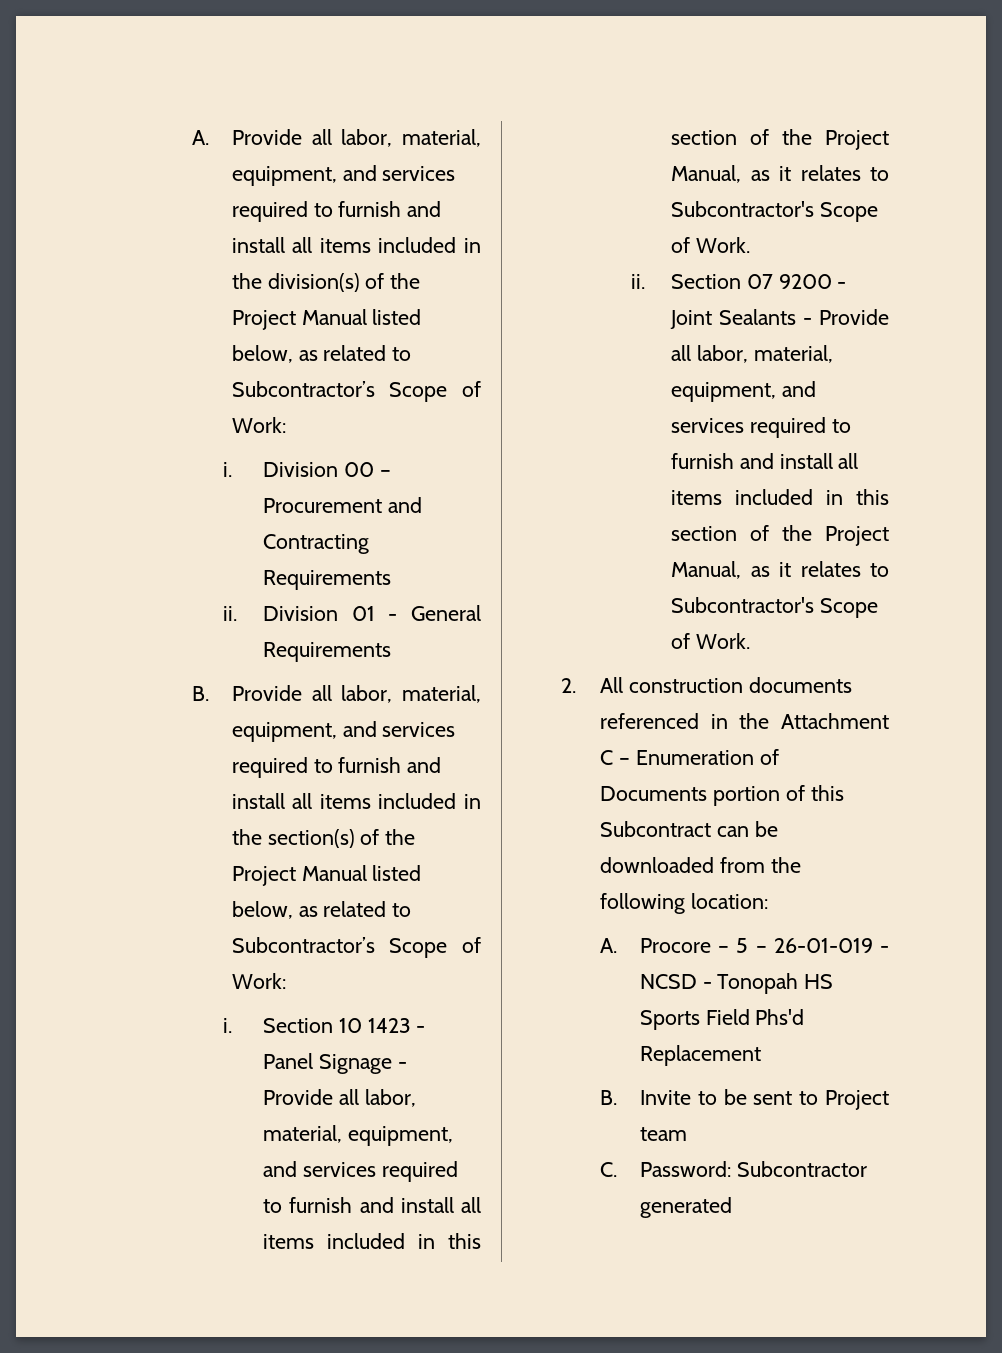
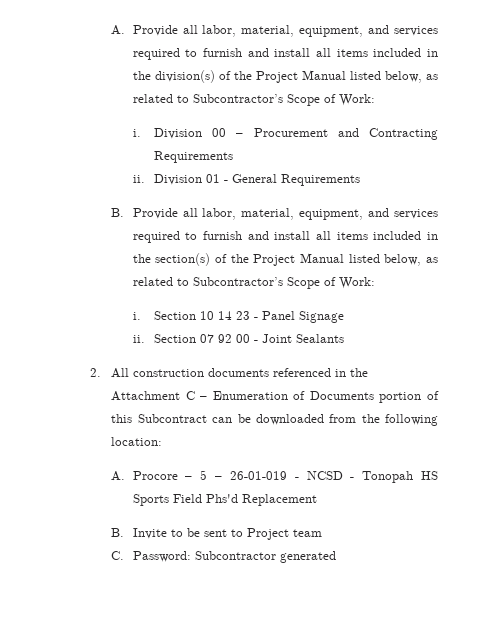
- Section 10 1423 - Panel Signage - Provide all labor, material, equipment, and services required to furnish and install all items included in this section of the Project Manual, as it relates to Subcontractor's Scope of Work.
+ Section 10 14 23 - Panel Signage
- Section 07 9200 - Joint Sealants - Provide all labor, material, equipment, and services required to furnish and install all items included in this section of the Project Manual, as it relates to Subcontractor's Scope of Work.
+ Section 07 92 00 - Joint Sealants

